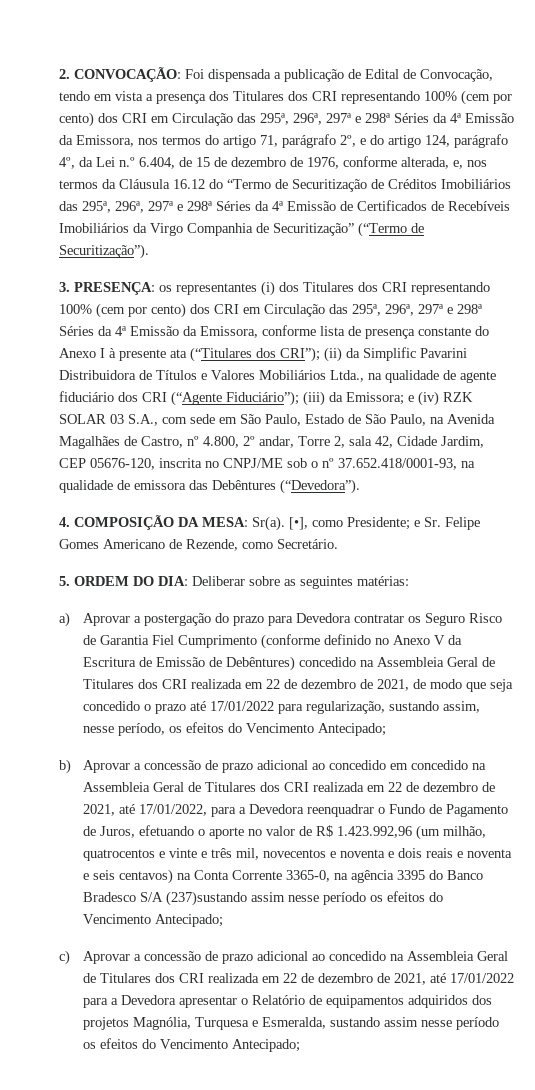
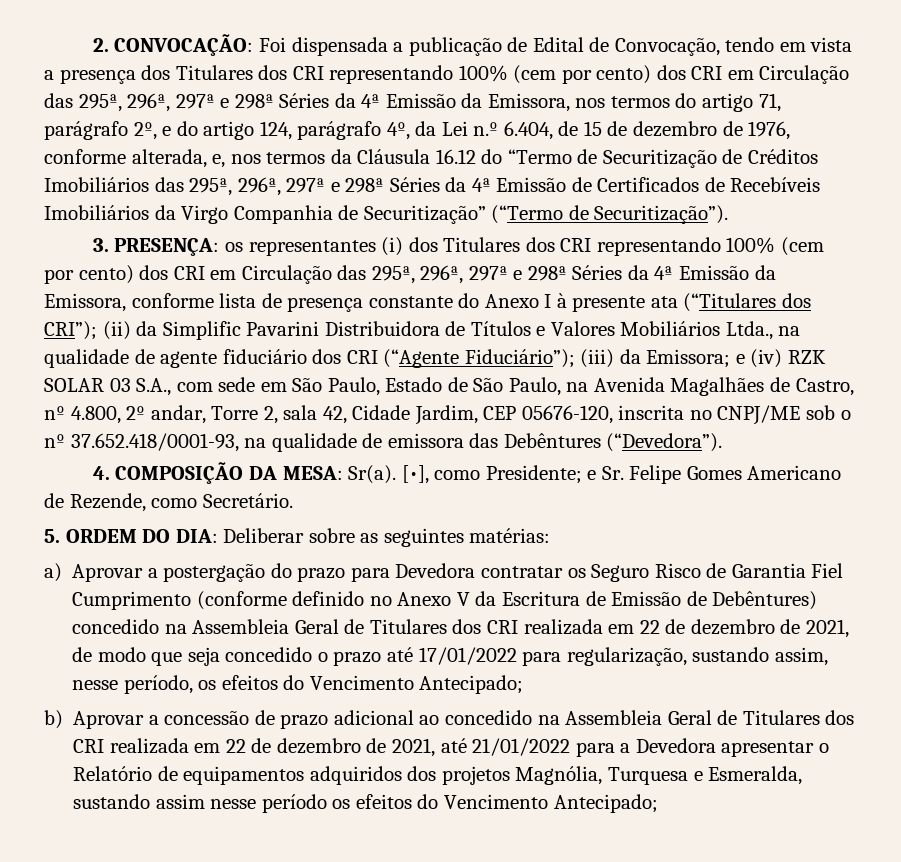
- b) Aprovar a concessão de prazo adicional ao concedido em concedido na Assembleia Geral de Titulares dos CRI realizada em 22 de dezembro de 2021, até 17/01/2022, para a Devedora reenquadrar o Fundo de Pagamento de Juros, efetuando o aporte no valor de R$ 1.423.992,96 (um milhão, quatrocentos e vinte e três mil, novecentos e noventa e dois reais e noventa e seis centavos) na Conta Corrente 3365-0, na agência 3395 do Banco Bradesco S/A (237)sustando assim nesse período os efeitos do Vencimento Antecipado;
- c) Aprovar a concessão de prazo adicional ao concedido na Assembleia Geral de Titulares dos CRI realizada em 22 de dezembro de 2021, até 17/01/2022 para a Devedora apresentar o Relatório de equipamentos adquiridos dos projetos Magnólia, Turquesa e Esmeralda, sustando assim nesse período os efeitos do Vencimento Antecipado;
+ b) Aprovar a concessão de prazo adicional ao concedido na Assembleia Geral de Titulares dos CRI realizada em 22 de dezembro de 2021, até 21/01/2022 para a Devedora apresentar o Relatório de equipamentos adquiridos dos projetos Magnólia, Turquesa e Esmeralda, sustando assim nesse período os efeitos do Vencimento Antecipado;

